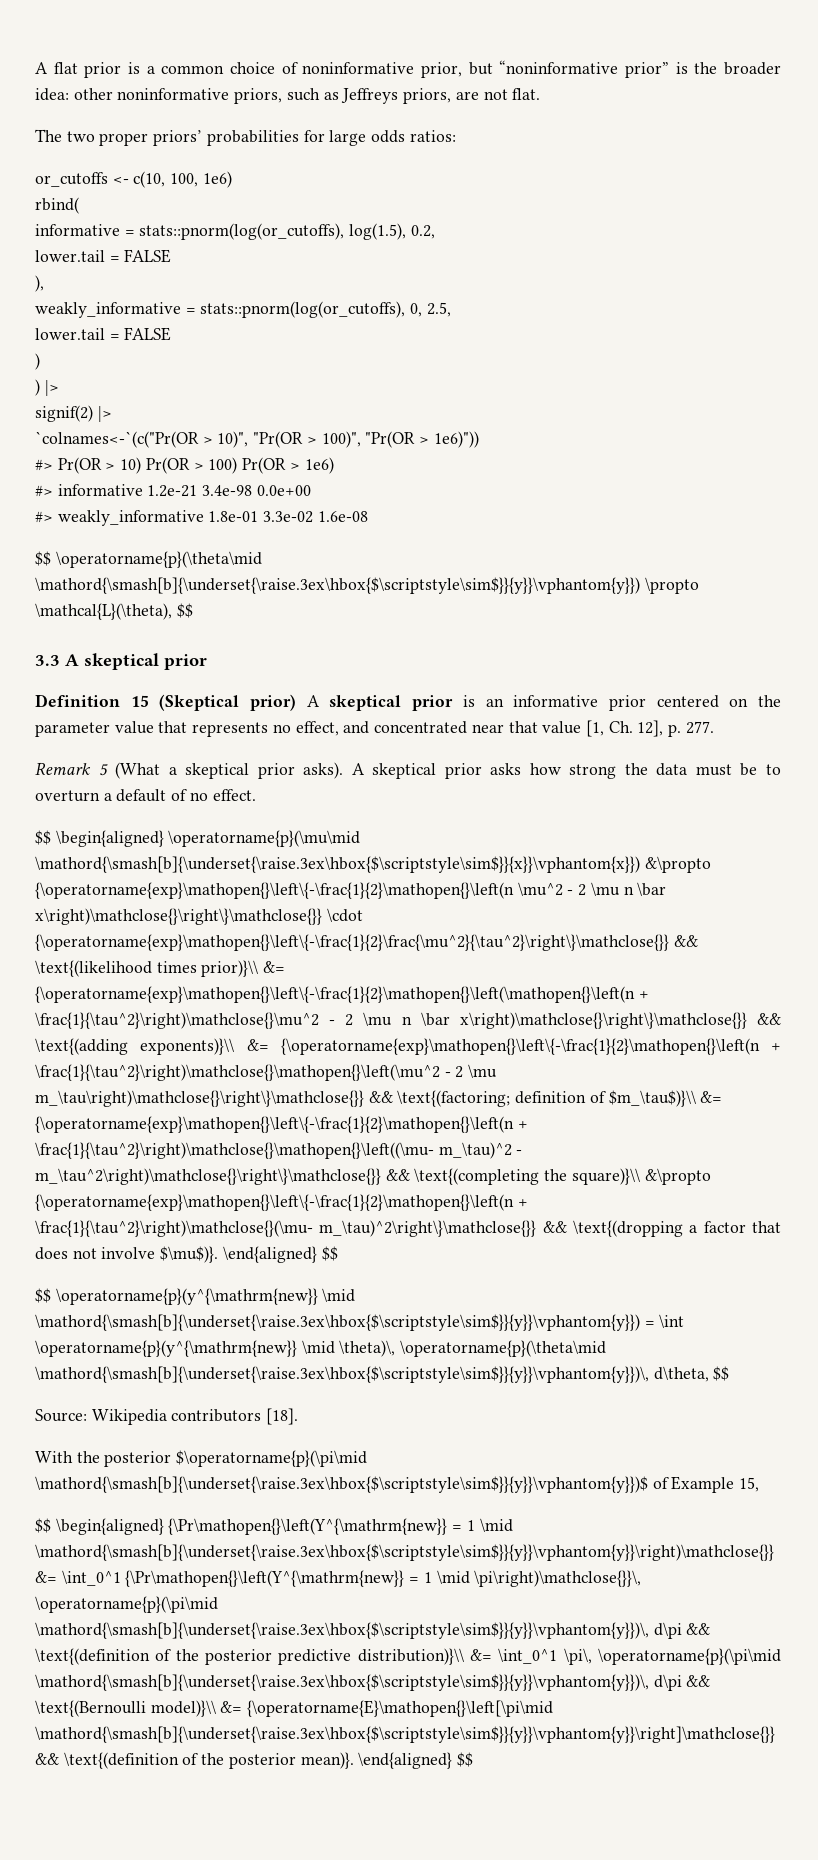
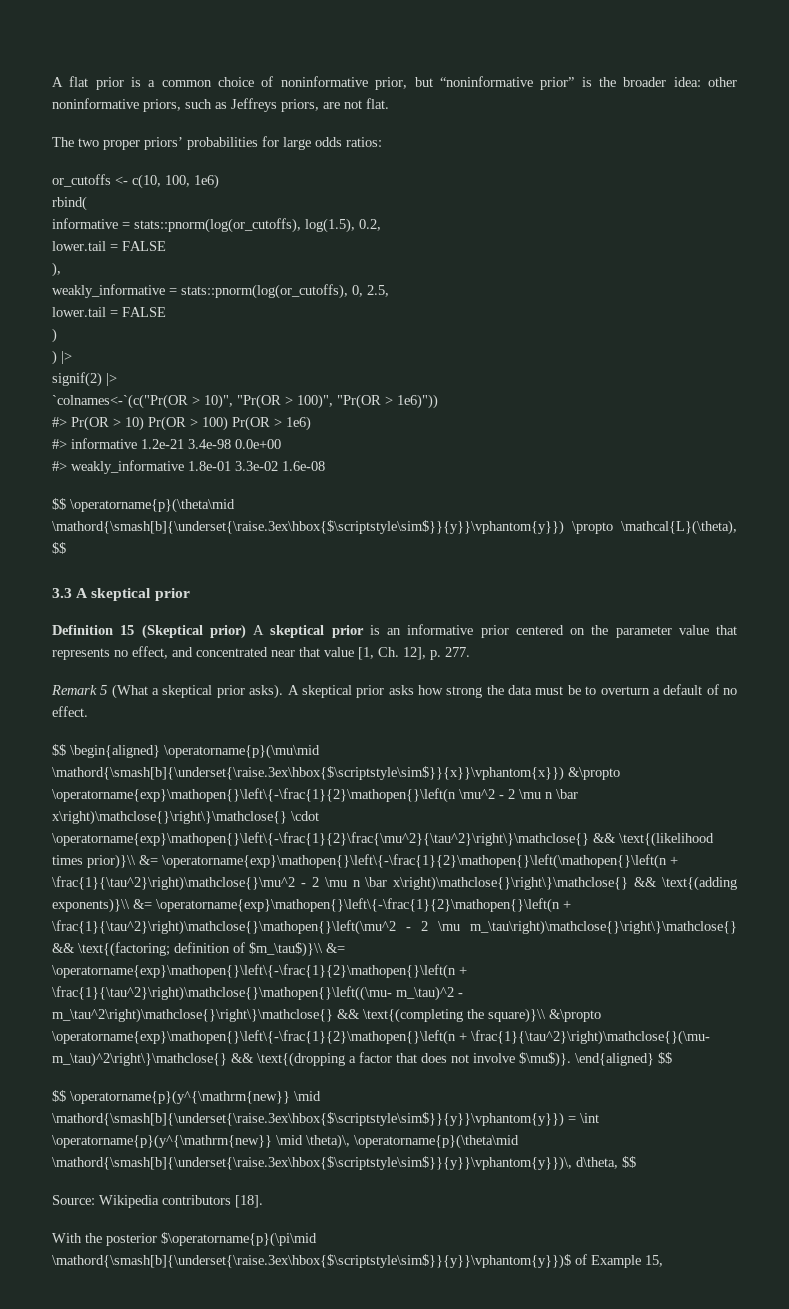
- $$ \begin{aligned} \operatorname{p}(\mu\mid \mathord{\smash[b]{\underset{\raise.3ex\hbox{$\scriptstyle\sim$}}{x}}\vphantom{x}}) &\propto {\operatorname{exp}\mathopen{}\left\{-\frac{1}{2}\mathopen{}\left(n \mu^2 - 2 \mu n \bar x\right)\mathclose{}\right\}\mathclose{}} \cdot {\operatorname{exp}\mathopen{}\left\{-\frac{1}{2}\frac{\mu^2}{\tau^2}\right\}\mathclose{}} && \text{(likelihood times prior)}\\ &= {\operatorname{exp}\mathopen{}\left\{-\frac{1}{2}\mathopen{}\left(\mathopen{}\left(n + \frac{1}{\tau^2}\right)\mathclose{}\mu^2 - 2 \mu n \bar x\right)\mathclose{}\right\}\mathclose{}} && \text{(adding exponents)}\\ &= {\operatorname{exp}\mathopen{}\left\{-\frac{1}{2}\mathopen{}\left(n + \frac{1}{\tau^2}\right)\mathclose{}\mathopen{}\left(\mu^2 - 2 \mu m_\tau\right)\mathclose{}\right\}\mathclose{}} && \text{(factoring; definition of $m_\tau$)}\\ &= {\operatorname{exp}\mathopen{}\left\{-\frac{1}{2}\mathopen{}\left(n + \frac{1}{\tau^2}\right)\mathclose{}\mathopen{}\left((\mu- m_\tau)^2 - m_\tau^2\right)\mathclose{}\right\}\mathclose{}} && \text{(completing the square)}\\ &\propto {\operatorname{exp}\mathopen{}\left\{-\frac{1}{2}\mathopen{}\left(n + \frac{1}{\tau^2}\right)\mathclose{}(\mu- m_\tau)^2\right\}\mathclose{}} && \text{(dropping a factor that does not involve $\mu$)}.
+ $$ \begin{aligned} \operatorname{p}(\mu\mid \mathord{\smash[b]{\underset{\raise.3ex\hbox{$\scriptstyle\sim$}}{x}}\vphantom{x}}) &\propto \operatorname{exp}\mathopen{}\left\{-\frac{1}{2}\mathopen{}\left(n \mu^2 - 2 \mu n \bar x\right)\mathclose{}\right\}\mathclose{} \cdot \operatorname{exp}\mathopen{}\left\{-\frac{1}{2}\frac{\mu^2}{\tau^2}\right\}\mathclose{} && \text{(likelihood times prior)}\\ &= \operatorname{exp}\mathopen{}\left\{-\frac{1}{2}\mathopen{}\left(\mathopen{}\left(n + \frac{1}{\tau^2}\right)\mathclose{}\mu^2 - 2 \mu n \bar x\right)\mathclose{}\right\}\mathclose{} && \text{(adding exponents)}\\ &= \operatorname{exp}\mathopen{}\left\{-\frac{1}{2}\mathopen{}\left(n + \frac{1}{\tau^2}\right)\mathclose{}\mathopen{}\left(\mu^2 - 2 \mu m_\tau\right)\mathclose{}\right\}\mathclose{} && \text{(factoring; definition of $m_\tau$)}\\ &= \operatorname{exp}\mathopen{}\left\{-\frac{1}{2}\mathopen{}\left(n + \frac{1}{\tau^2}\right)\mathclose{}\mathopen{}\left((\mu- m_\tau)^2 - m_\tau^2\right)\mathclose{}\right\}\mathclose{} && \text{(completing the square)}\\ &\propto \operatorname{exp}\mathopen{}\left\{-\frac{1}{2}\mathopen{}\left(n + \frac{1}{\tau^2}\right)\mathclose{}(\mu- m_\tau)^2\right\}\mathclose{} && \text{(dropping a factor that does not involve $\mu$)}.
- $$ \begin{aligned} {\Pr\mathopen{}\left(Y^{\mathrm{new}} = 1 \mid \mathord{\smash[b]{\underset{\raise.3ex\hbox{$\scriptstyle\sim$}}{y}}\vphantom{y}}\right)\mathclose{}} &= \int_0^1 {\Pr\mathopen{}\left(Y^{\mathrm{new}} = 1 \mid \pi\right)\mathclose{}}\, \operatorname{p}(\pi\mid \mathord{\smash[b]{\underset{\raise.3ex\hbox{$\scriptstyle\sim$}}{y}}\vphantom{y}})\, d\pi && \text{(definition of the posterior predictive distribution)}\\ &= \int_0^1 \pi\, \operatorname{p}(\pi\mid \mathord{\smash[b]{\underset{\raise.3ex\hbox{$\scriptstyle\sim$}}{y}}\vphantom{y}})\, d\pi && \text{(Bernoulli model)}\\ &= {\operatorname{E}\mathopen{}\left[\pi\mid \mathord{\smash[b]{\underset{\raise.3ex\hbox{$\scriptstyle\sim$}}{y}}\vphantom{y}}\right]\mathclose{}} && \text{(definition of the posterior mean)}. \end{aligned} $$

